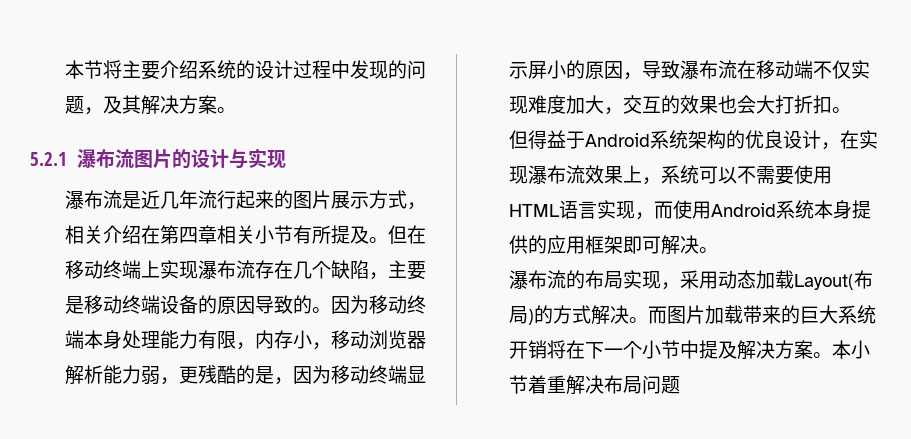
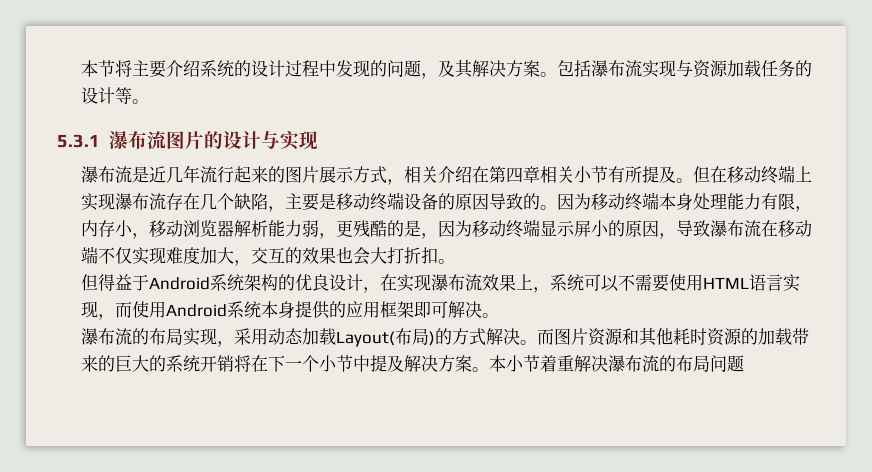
- 本节将主要介绍系统的设计过程中发现的问题，及其解决方案。
- 5.2.1瀑布流图片的设计与实现
+ 本节将主要介绍系统的设计过程中发现的问题，及其解决方案。包括瀑布流实现与资源加载任务的设计等。
+ 5.3.1瀑布流图片的设计与实现
- 而图片加载带来的巨大系统开销将在下一个小节中提及解决方案。
+ 而图片资源和其他耗时资源的加载带来的巨大的系统开销将在下一个小节中提及解决方案。
- 本小节着重解决布局问题
+ 本小节着重解决瀑布流的布局问题

